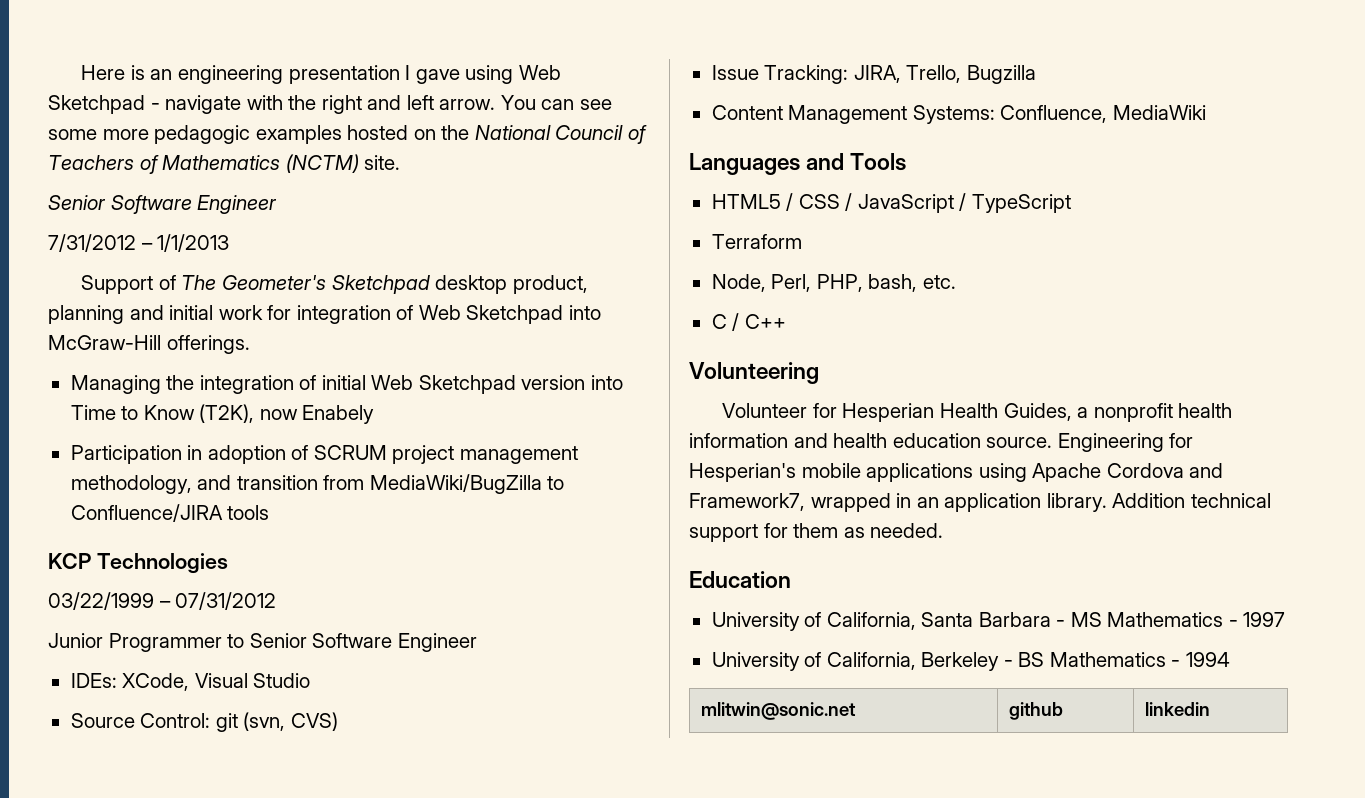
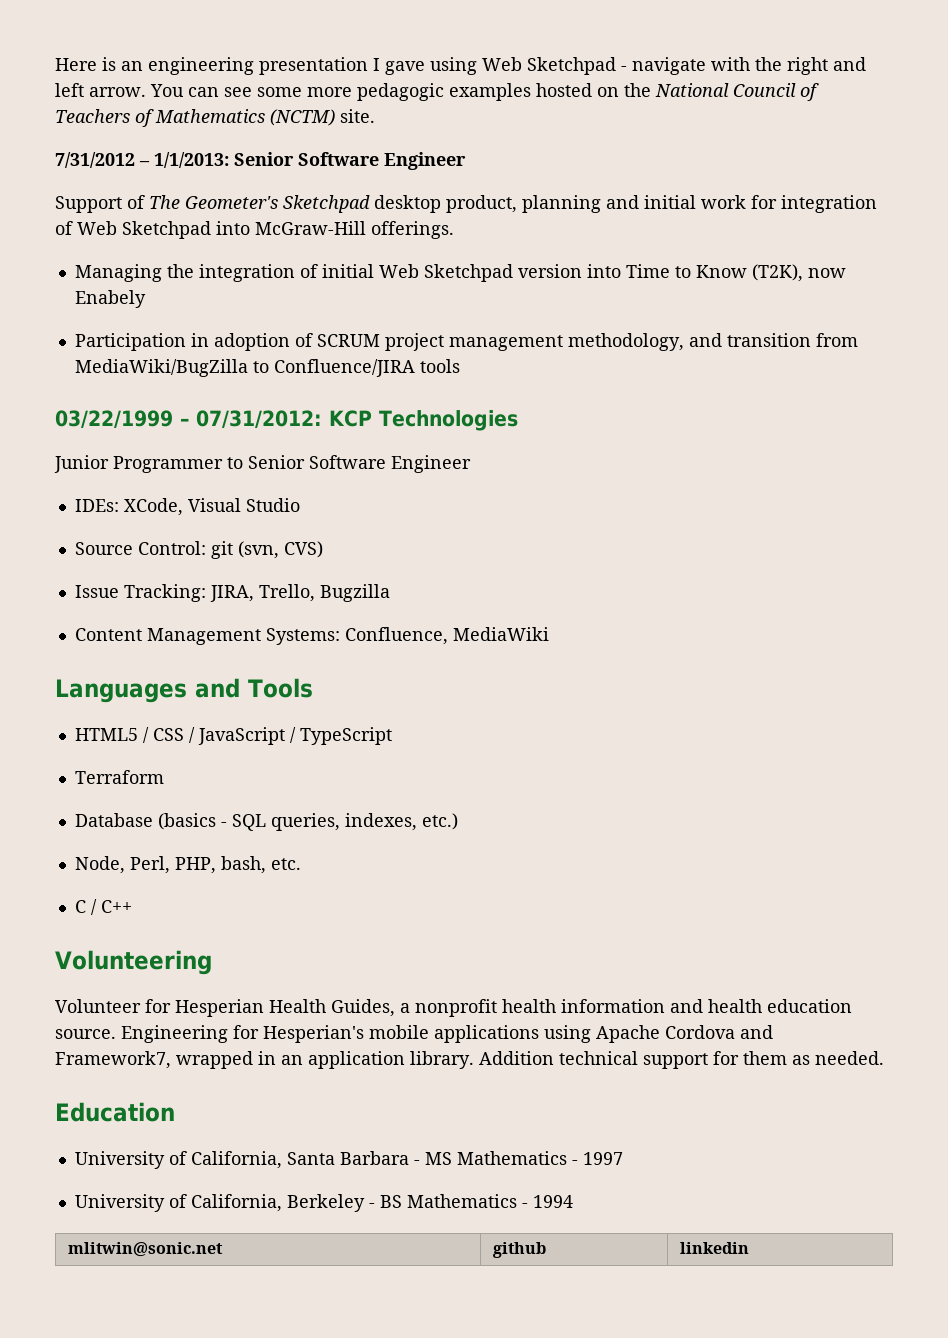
  You can see some more pedagogic examples hosted on the National Council of Teachers of Mathematics (NCTM) site.
- Senior Software Engineer
- 7/31/2012 – 1/1/2013
+ 7/31/2012 – 1/1/2013: Senior Software Engineer
- KCP Technologies
+ 03/22/1999 – 07/31/2012: KCP Technologies
- 03/22/1999 – 07/31/2012
+ Database (basics - SQL queries, indexes, etc.)

